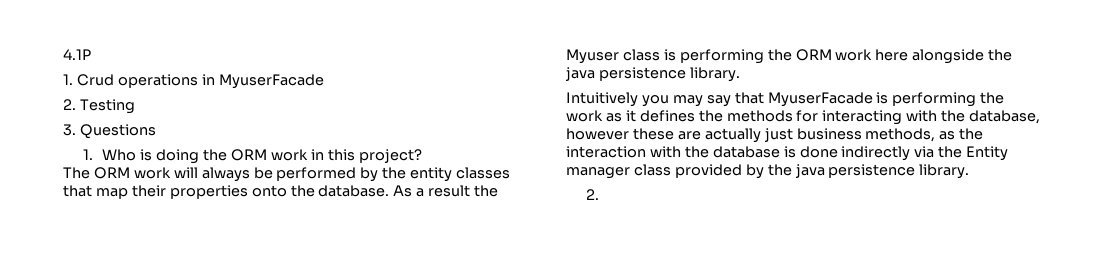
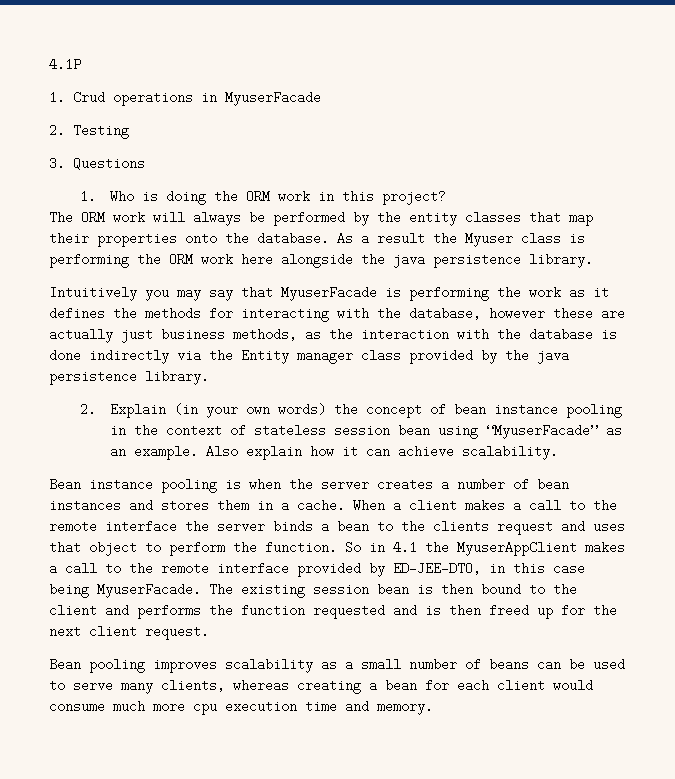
  Intuitively you may say that MyuserFacade is performing the work as it defines the methods for interacting with the database, however these are actually just business methods, as the interaction with the database is done indirectly via the Entity manager class provided by the java persistence library.
- 2.
+ 2. Explain (in your own words) the concept of bean instance pooling in the context of stateless session bean using “MyuserFacade” as an example. Also explain how it can achieve scalability.
+ Bean instance pooling is when the server creates a number of bean instances and stores them in a cache. When a client makes a call to the remote interface the server binds a bean to the clients request and uses that object to perform the function. So in 4.1 the MyuserAppClient makes a call to the remote interface provided by ED-JEE-DTO, in this case being MyuserFacade. The existing session bean is then bound to the client and performs the function requested and is then freed up for the next client request.
+ Bean pooling improves scalability as a small number of beans can be used to serve many clients, whereas creating a bean for each client would consume much more cpu execution time and memory.

